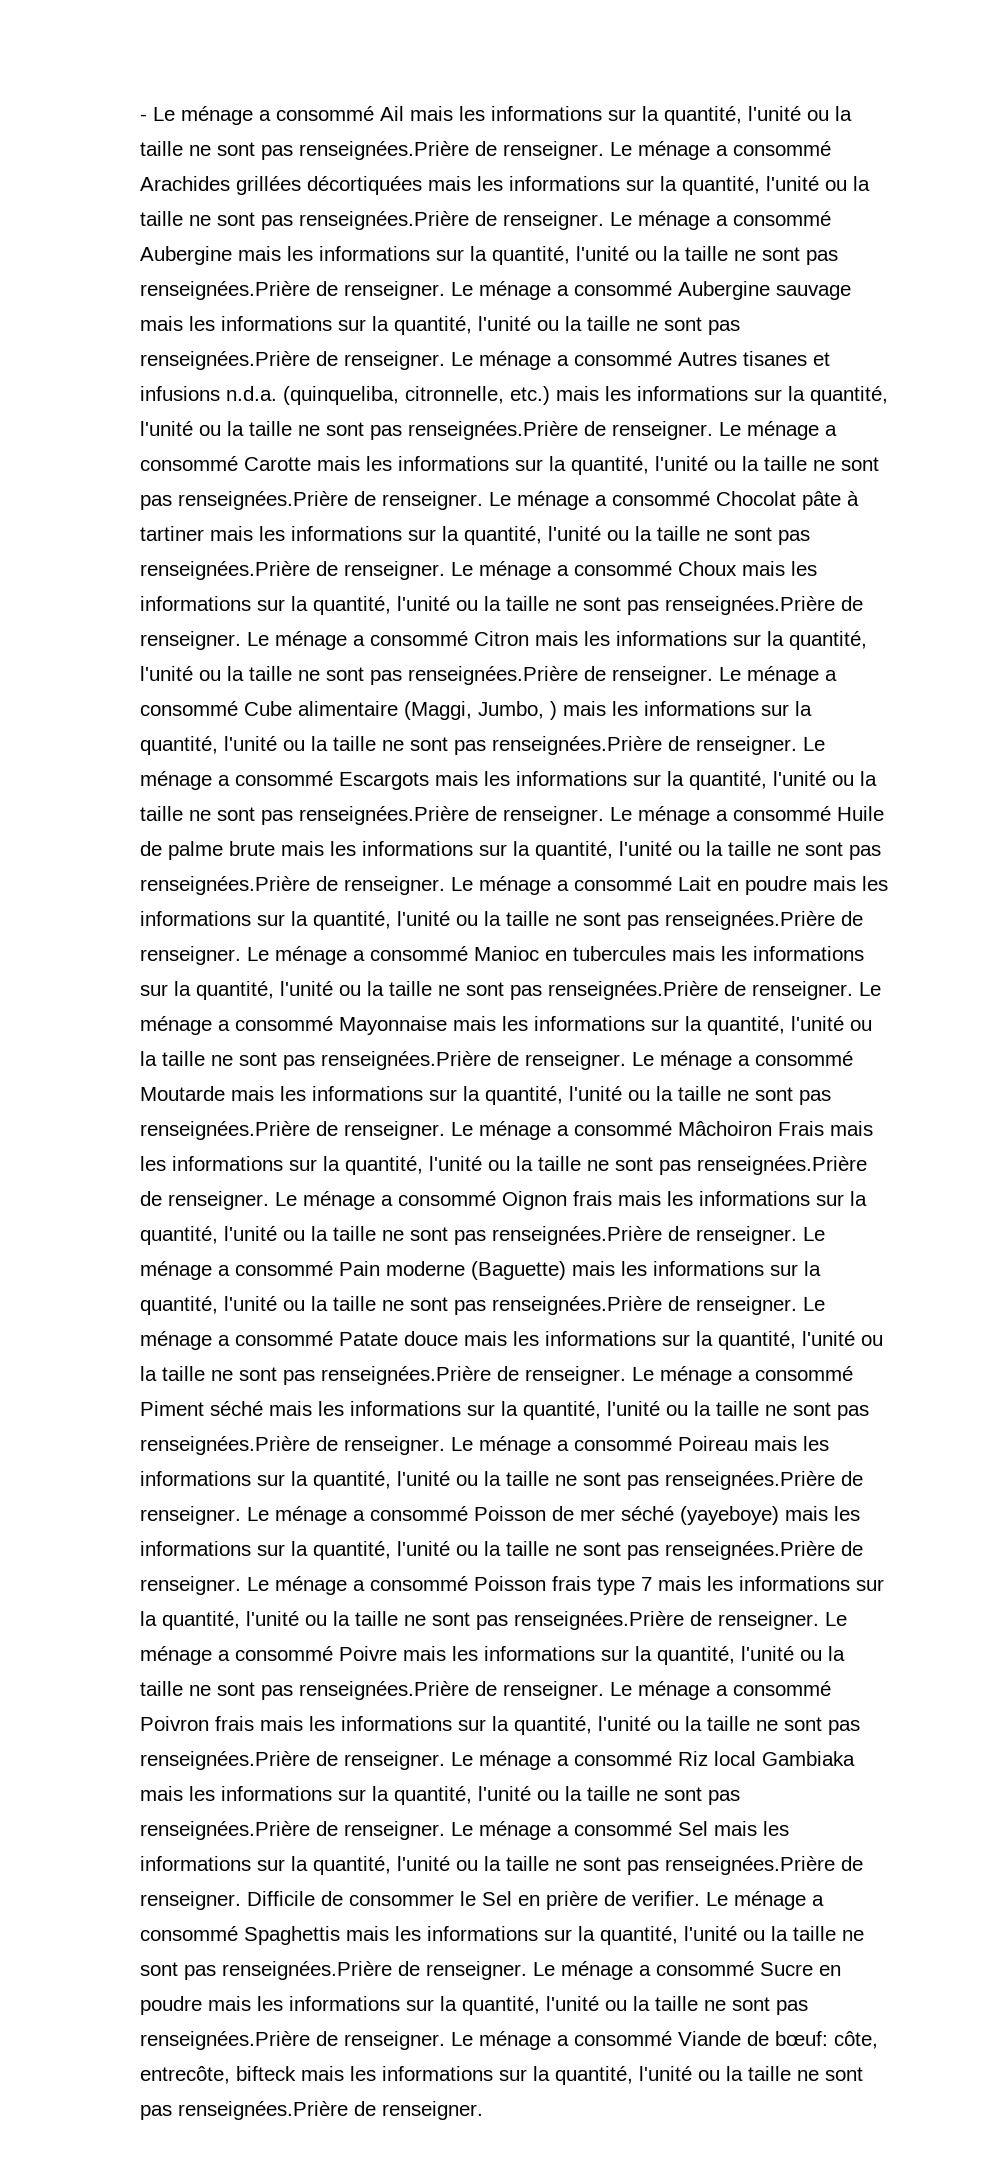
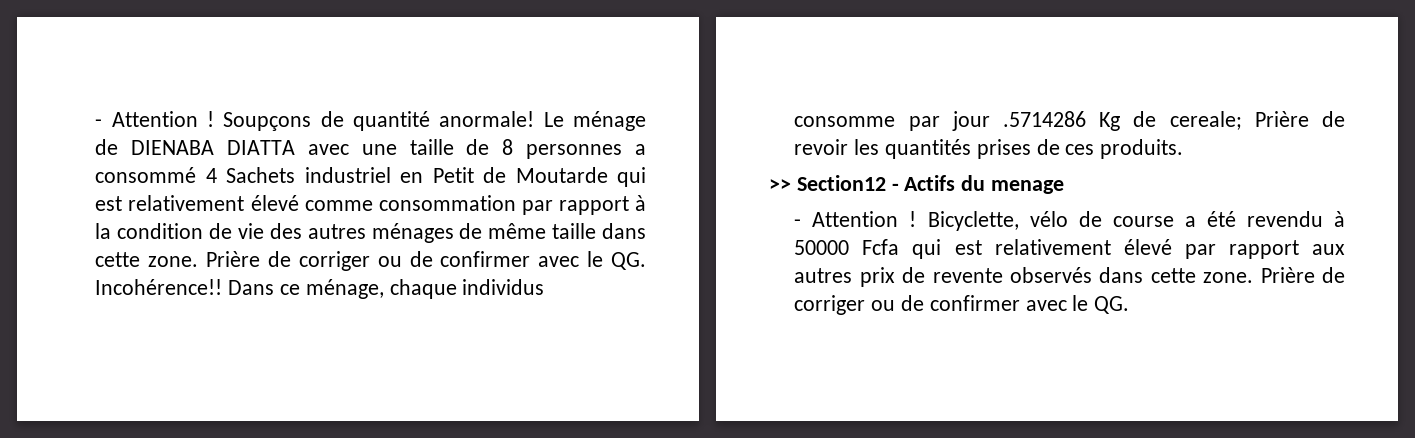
- - Le ménage a consommé Ail mais les informations sur la quantité, l'unité ou la taille ne sont pas renseignées.Prière de renseigner. Le ménage a consommé Arachides grillées décortiquées mais les informations sur la quantité, l'unité ou la taille ne sont pas renseignées.Prière de renseigner. Le ménage a consommé Aubergine mais les informations sur la quantité, l'unité ou la taille ne sont pas renseignées.Prière de renseigner. Le ménage a consommé Aubergine sauvage mais les informations sur la quantité, l'unité ou la taille ne sont pas renseignées.Prière de renseigner. Le ménage a consommé Autres tisanes et infusions n.d.a. (quinqueliba, citronnelle, etc.) mais les informations sur la quantité, l'unité ou la taille ne sont pas renseignées.Prière de renseigner. Le ménage a consommé Carotte mais les informations sur la quantité, l'unité ou la taille ne sont pas renseignées.Prière de renseigner. Le ménage a consommé Chocolat pâte à tartiner mais les informations sur la quantité, l'unité ou la taille ne sont pas renseignées.Prière de renseigner. Le ménage a consommé Choux mais les informations sur la quantité, l'unité ou la taille ne sont pas renseignées.Prière de renseigner. Le ménage a consommé Citron mais les informations sur la quantité, l'unité ou la taille ne sont pas renseignées.Prière de renseigner. Le ménage a consommé Cube alimentaire (Maggi, Jumbo, ) mais les informations sur la quantité, l'unité ou la taille ne sont pas renseignées.Prière de renseigner. Le ménage a consommé Escargots mais les informations sur la quantité, l'unité ou la taille ne sont pas renseignées.Prière de renseigner. Le ménage a consommé Huile de palme brute mais les informations sur la quantité, l'unité ou la taille ne sont pas renseignées.Prière de renseigner. Le ménage a consommé Lait en poudre mais les informations sur la quantité, l'unité ou la taille ne sont pas renseignées.Prière de renseigner. Le ménage a consommé Manioc en tubercules mais les informations sur la quantité, l'unité ou la taille ne sont pas renseignées.Prière de renseigner. Le ménage a consommé Mayonnaise mais les informations sur la quantité, l'unité ou la taille ne sont pas renseignées.Prière de renseigner. Le ménage a consommé Moutarde mais les informations sur la quantité, l'unité ou la taille ne sont pas renseignées.Prière de renseigner. Le ménage a consommé Mâchoiron Frais mais les informations sur la quantité, l'unité ou la taille ne sont pas renseignées.Prière de renseigner. Le ménage a consommé Oignon frais mais les informations sur la quantité, l'unité ou la taille ne sont pas renseignées.Prière de renseigner. Le ménage a consommé Pain moderne (Baguette) mais les informations sur la quantité, l'unité ou la taille ne sont pas renseignées.Prière de renseigner. Le ménage a consommé Patate douce mais les informations sur la quantité, l'unité ou la taille ne sont pas renseignées.Prière de renseigner. Le ménage a consommé Piment séché mais les informations sur la quantité, l'unité ou la taille ne sont pas renseignées.Prière de renseigner. Le ménage a consommé Poireau mais les informations sur la quantité, l'unité ou la taille ne sont pas renseignées.Prière de renseigner. Le ménage a consommé Poisson de mer séché (yayeboye) mais les informations sur la quantité, l'unité ou la taille ne sont pas renseignées.Prière de renseigner. Le ménage a consommé Poisson frais type 7 mais les informations sur la quantité, l'unité ou la taille ne sont pas renseignées.Prière de renseigner. Le ménage a consommé Poivre mais les informations sur la quantité, l'unité ou la taille ne sont pas renseignées.Prière de renseigner. Le ménage a consommé Poivron frais mais les informations sur la quantité, l'unité ou la taille ne sont pas renseignées.Prière de renseigner. Le ménage a consommé Riz local Gambiaka mais les informations sur la quantité, l'unité ou la taille ne sont pas renseignées.Prière de renseigner. Le ménage a consommé Sel mais les informations sur la quantité, l'unité ou la taille ne sont pas renseignées.Prière de renseigner. Difficile de consommer le Sel en prière de verifier. Le ménage a consommé Spaghettis mais les informations sur la quantité, l'unité ou la taille ne sont pas renseignées.Prière de renseigner. Le ménage a consommé Sucre en poudre mais les informations sur la quantité, l'unité ou la taille ne sont pas renseignées.Prière de renseigner. Le ménage a consommé Viande de bœuf: côte, entrecôte, bifteck mais les informations sur la quantité, l'unité ou la taille ne sont pas renseignées.Prière de renseigner.
+ - Attention ! Soupçons de quantité anormale! Le ménage de DIENABA DIATTA avec une taille de 8 personnes a consommé 4 Sachets industriel en Petit de Moutarde qui est relativement élevé comme consommation par rapport à la condition de vie des autres ménages de même taille dans cette zone. Prière de corriger ou de confirmer avec le QG. Incohérence!! Dans ce ménage, chaque individus consomme par jour .5714286 Kg de cereale; Prière de revoir les quantités prises de ces produits.
+ >> Section12 - Actifs du menage
+ - Attention ! Bicyclette, vélo de course a été revendu à 50000 Fcfa qui est relativement élevé par rapport aux autres prix de revente observés dans cette zone. Prière de corriger ou de confirmer avec le QG.

